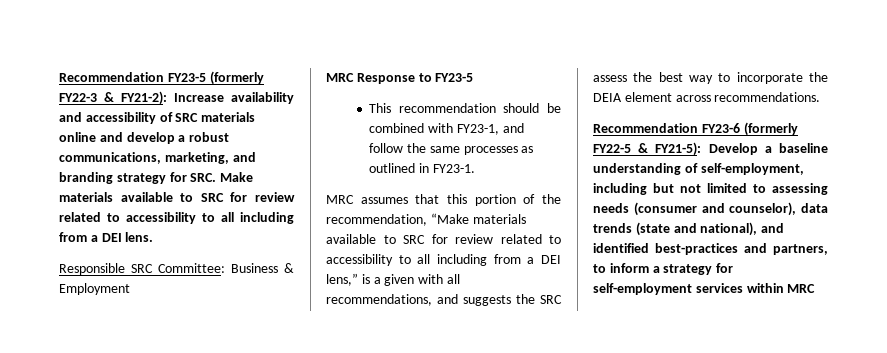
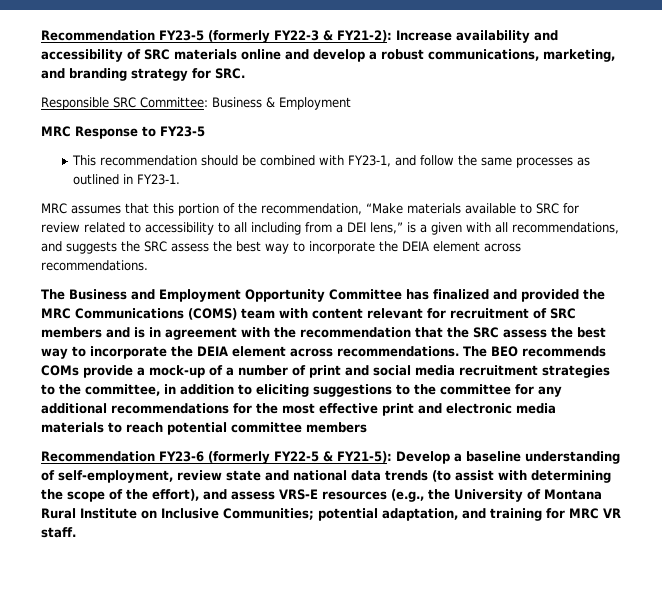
- Recommendation FY23-5 (formerly FY22-3 & FY21-2): Increase availability and accessibility of SRC materials online and develop a robust communications, marketing, and branding strategy for SRC. Make materials available to SRC for review related to accessibility to all including from a DEI lens.
+ Recommendation FY23-5 (formerly FY22-3 & FY21-2): Increase availability and accessibility of SRC materials online and develop a robust communications, marketing, and branding strategy for SRC.
+ The Business and Employment Opportunity Committee has finalized and provided the MRC Communications (COMS) team with content relevant for recruitment of SRC members and is in agreement with the recommendation that the SRC assess the best way to incorporate the DEIA element across recommendations. The BEO recommends COMs provide a mock-up of a number of print and social media recruitment strategies to the committee, in addition to eliciting suggestions to the committee for any additional recommendations for the most effective print and electronic media materials to reach potential committee members
- Recommendation FY23-6 (formerly FY22-5 & FY21-5): Develop a baseline understanding of self-employment, including but not limited to assessing needs (consumer and counselor), data trends (state and national), and identified best-practices and partners, to inform a strategy for self-employment services within MRC
+ Recommendation FY23-6 (formerly FY22-5 & FY21-5): Develop a baseline understanding of self-employment, review state and national data trends (to assist with determining the scope of the effort), and assess VRS-E resources (e.g., the University of Montana Rural Institute on Inclusive Communities; potential adaptation, and training for MRC VR staff.

